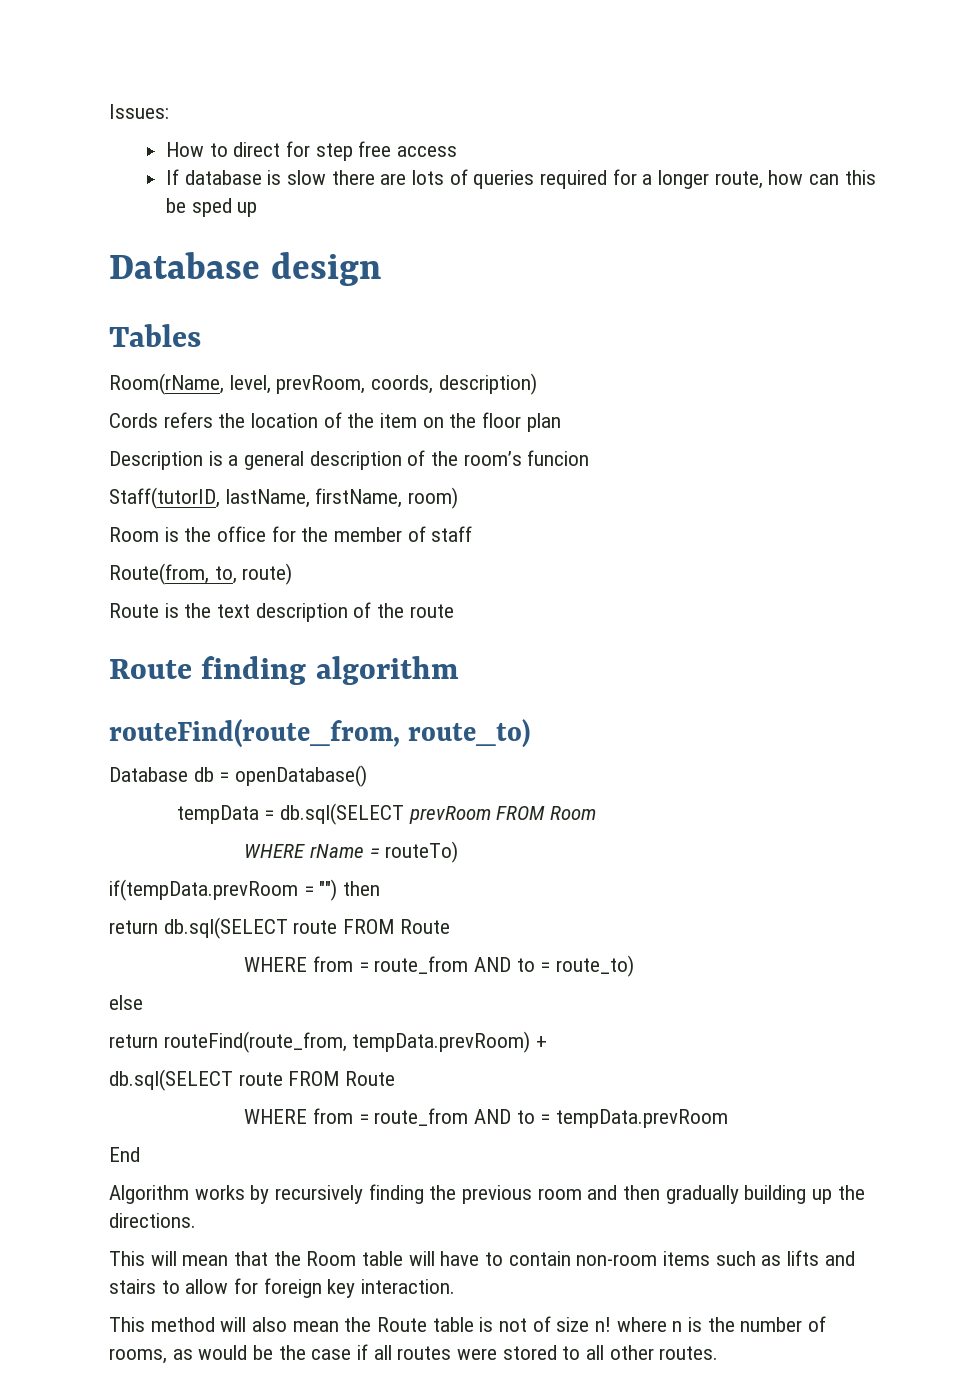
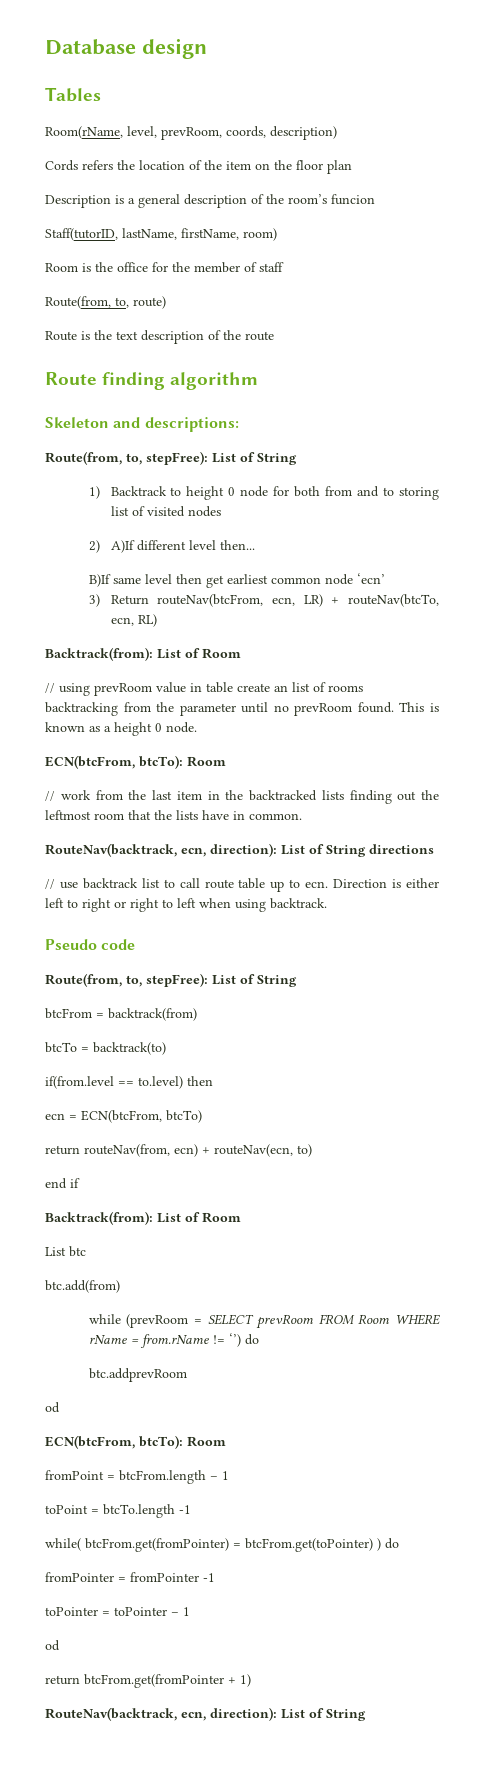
- Issues:
- How to direct for step free access
- If database is slow there are lots of queries required for a longer route, how can this be sped up
- routeFind(route_from, route_to)
- Database db = openDatabase()
- tempData = db.sql(SELECT prevRoom FROM Room
- WHERE rName = routeTo)
- if(tempData.prevRoom = "") then
- return db.sql(SELECT route FROM Route
- WHERE from = route_from AND to = route_to)
- else
- return routeFind(route_from, tempData.prevRoom) +
- db.sql(SELECT route FROM Route
- WHERE from = route_from AND to = tempData.prevRoom
- End
- Algorithm works by recursively finding the previous room and then gradually building up the directions.
- This will mean that the Room table will have to contain non-room items such as lifts and stairs to allow for foreign key interaction.
- This method will also mean the Route table is not of size n! where n is the number of rooms, as would be the case if all routes were stored to all other routes.
+ Skeleton and descriptions:
+ Route(from, to, stepFree): List of String
+ 1) Backtrack to height 0 node for both from and to storing list of visited nodes
+ 2) A)If different level then...
+ B)If same level then get earliest common node ‘ecn’
+ 3) Return routeNav(btcFrom, ecn, LR) + routeNav(btcTo, ecn, RL)
+ Backtrack(from): List of Room
+ // using prevRoom value in table create an list of rooms backtracking from the parameter until no prevRoom found. This is known as a height 0 node.
+ ECN(btcFrom, btcTo): Room
+ // work from the last item in the backtracked lists finding out the leftmost room that the lists have in common.
+ RouteNav(backtrack, ecn, direction): List of String directions
+ // use backtrack list to call route table up to ecn. Direction is either left to right or right to left when using backtrack.
+ Pseudo code
+ Route(from, to, stepFree): List of String
+ btcFrom = backtrack(from)
+ btcTo = backtrack(to)
+ if(from.level == to.level) then
+ ecn = ECN(btcFrom, btcTo)
+ return routeNav(from, ecn) + routeNav(ecn, to)
+ end if
+ Backtrack(from): List of Room
+ List btc
+ btc.add(from)
+ while (prevRoom = SELECT prevRoom FROM Room WHERE rName = from.rName != ‘’) do
+ btc.addprevRoom
+ od
+ ECN(btcFrom, btcTo): Room
+ fromPoint = btcFrom.length – 1
+ toPoint = btcTo.length -1
+ while( btcFrom.get(fromPointer) = btcFrom.get(toPointer) ) do
+ fromPointer = fromPointer -1
+ toPointer = toPointer – 1
+ od
+ return btcFrom.get(fromPointer + 1)
+ RouteNav(backtrack, ecn, direction): List of String

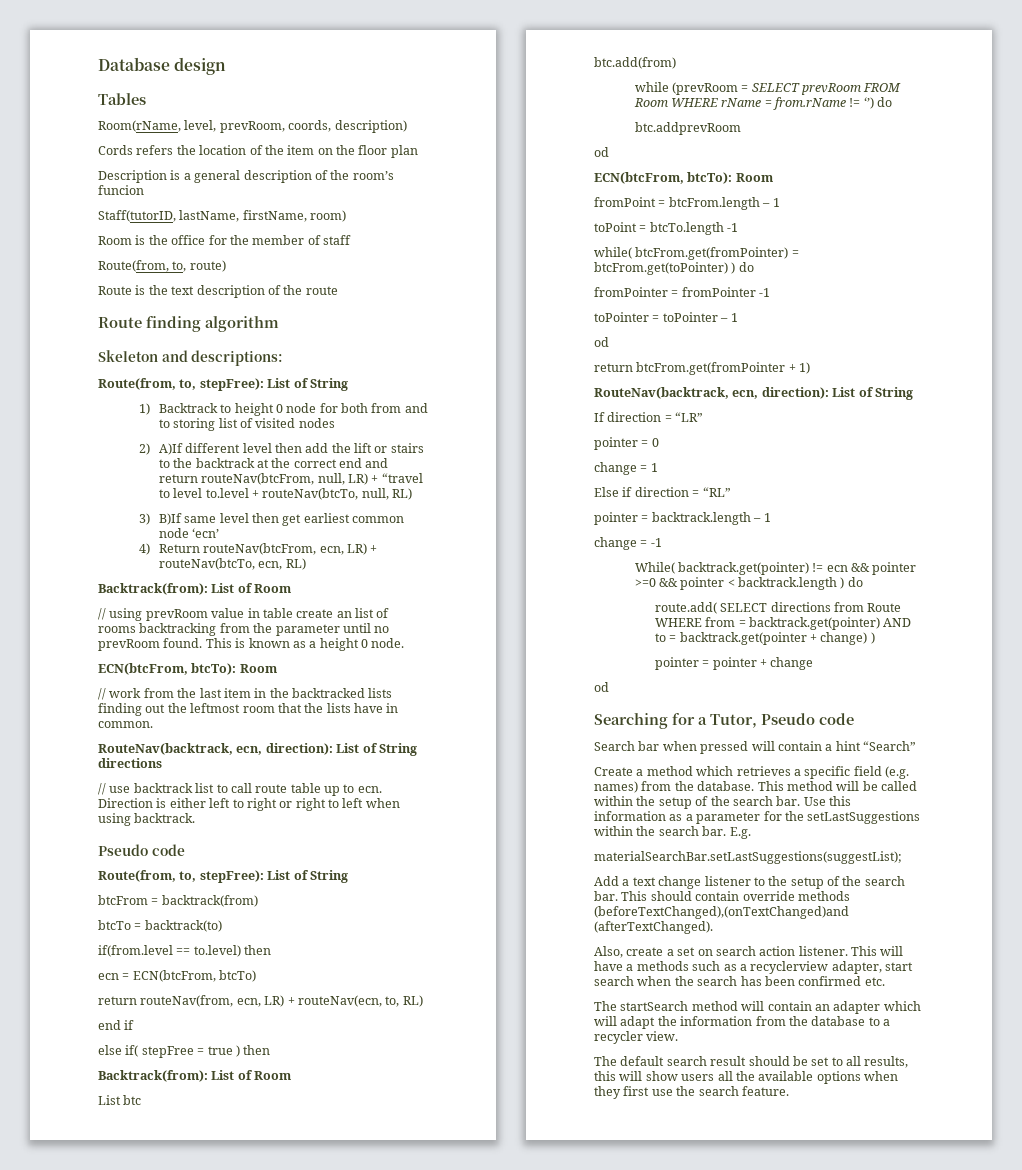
- 2) A)If different level then...
- B)If same level then get earliest common node ‘ecn’
+ 2) A)If different level then add the lift or stairs to the backtrack at the correct end and return routeNav(btcFrom, null, LR) + “travel to level to.level + routeNav(btcTo, null, RL)
+ 3) B)If same level then get earliest common node ‘ecn’
- 3) Return routeNav(btcFrom, ecn, LR) + routeNav(btcTo, ecn, RL)
+ 4) Return routeNav(btcFrom, ecn, LR) + routeNav(btcTo, ecn, RL)
- return routeNav(from, ecn) + routeNav(ecn, to)
+ return routeNav(from, ecn, LR) + routeNav(ecn, to, RL)
  end if
+ else if( stepFree = true ) then
+ If direction = “LR”
+ pointer = 0
+ change = 1
+ Else if direction = “RL”
+ pointer = backtrack.length – 1
+ change = -1
+ While( backtrack.get(pointer) != ecn && pointer >=0 && pointer < backtrack.length ) do
+ route.add( SELECT directions from Route WHERE from = backtrack.get(pointer) AND to = backtrack.get(pointer + change) )
+ pointer = pointer + change
+ od
+ Searching for a Tutor, Pseudo code
+ Search bar when pressed will contain a hint “Search”
+ Create a method which retrieves a specific field (e.g. names) from the database. This method will be called within the setup of the search bar. Use this information as a parameter for the setLastSuggestions within the search bar. E.g.
+ materialSearchBar.setLastSuggestions(suggestList);
+ Add a text change listener to the setup of the search bar. This should contain override methods (beforeTextChanged),(onTextChanged)and (afterTextChanged).
+ Also, create a set on search action listener. This will have a methods such as a recyclerview adapter, start search when the search has been confirmed etc.
+ The startSearch method will contain an adapter which will adapt the information from the database to a recycler view.
+ The default search result should be set to all results, this will show users all the available options when they first use the search feature.

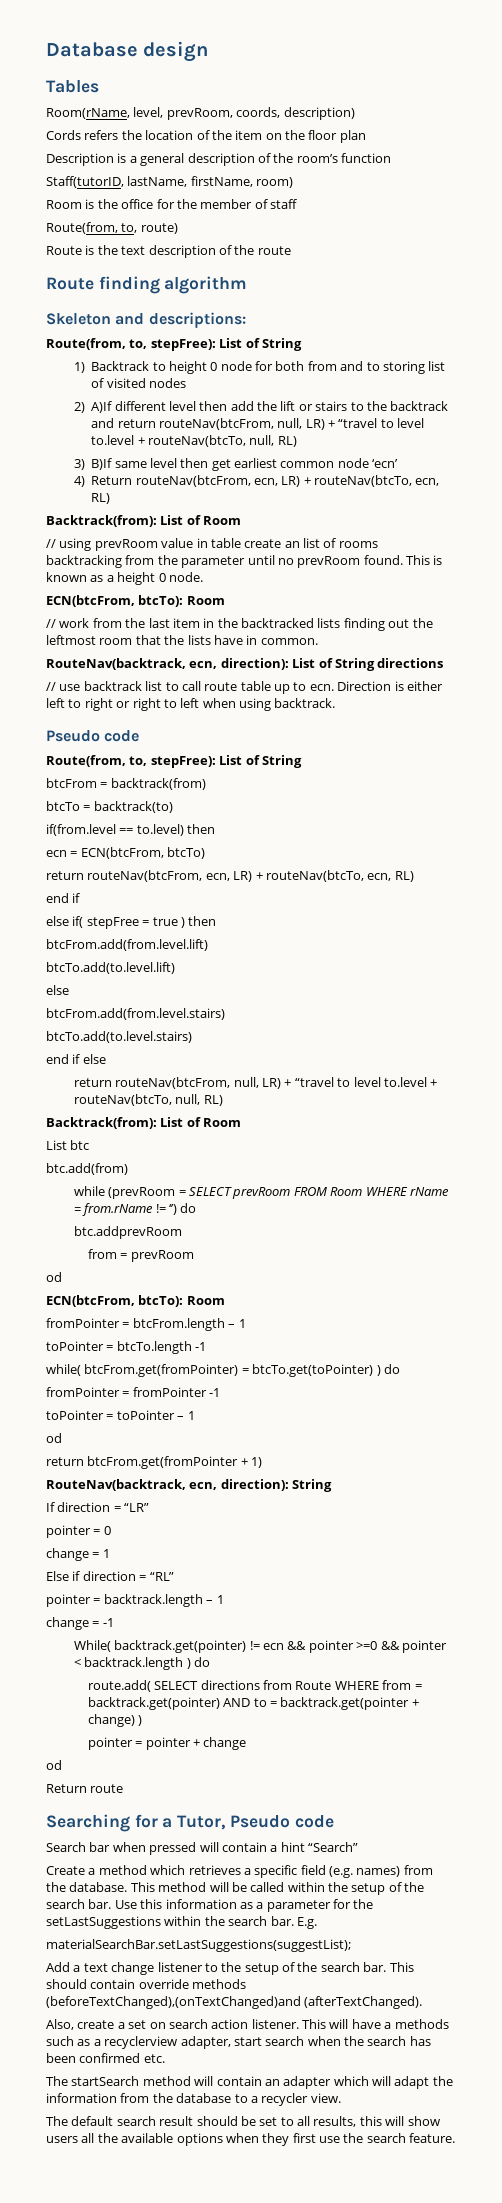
- Description is a general description of the room’s funcion
+ Description is a general description of the room’s function
- 2) A)If different level then add the lift or stairs to the backtrack at the correct end and return routeNav(btcFrom, null, LR) + “travel to level to.level + routeNav(btcTo, null, RL)
+ 2) A)If different level then add the lift or stairs to the backtrack and return routeNav(btcFrom, null, LR) + “travel to level to.level + routeNav(btcTo, null, RL)
- return routeNav(from, ecn, LR) + routeNav(ecn, to, RL)
+ return routeNav(btcFrom, ecn, LR) + routeNav(btcTo, ecn, RL)
+ btcFrom.add(from.level.lift)
+ btcTo.add(to.level.lift)
+ else
+ btcFrom.add(from.level.stairs)
+ btcTo.add(to.level.stairs)
+ end if else
+ return routeNav(btcFrom, null, LR) + “travel to level to.level + routeNav(btcTo, null, RL)
+ from = prevRoom
- fromPoint = btcFrom.length – 1
+ fromPointer = btcFrom.length – 1
- toPoint = btcTo.length -1
+ toPointer = btcTo.length -1
- while( btcFrom.get(fromPointer) = btcFrom.get(toPointer) ) do
+ while( btcFrom.get(fromPointer) = btcTo.get(toPointer) ) do
  return btcFrom.get(fromPointer + 1)
- RouteNav(backtrack, ecn, direction): List of String
+ RouteNav(backtrack, ecn, direction): String
+ Return route

